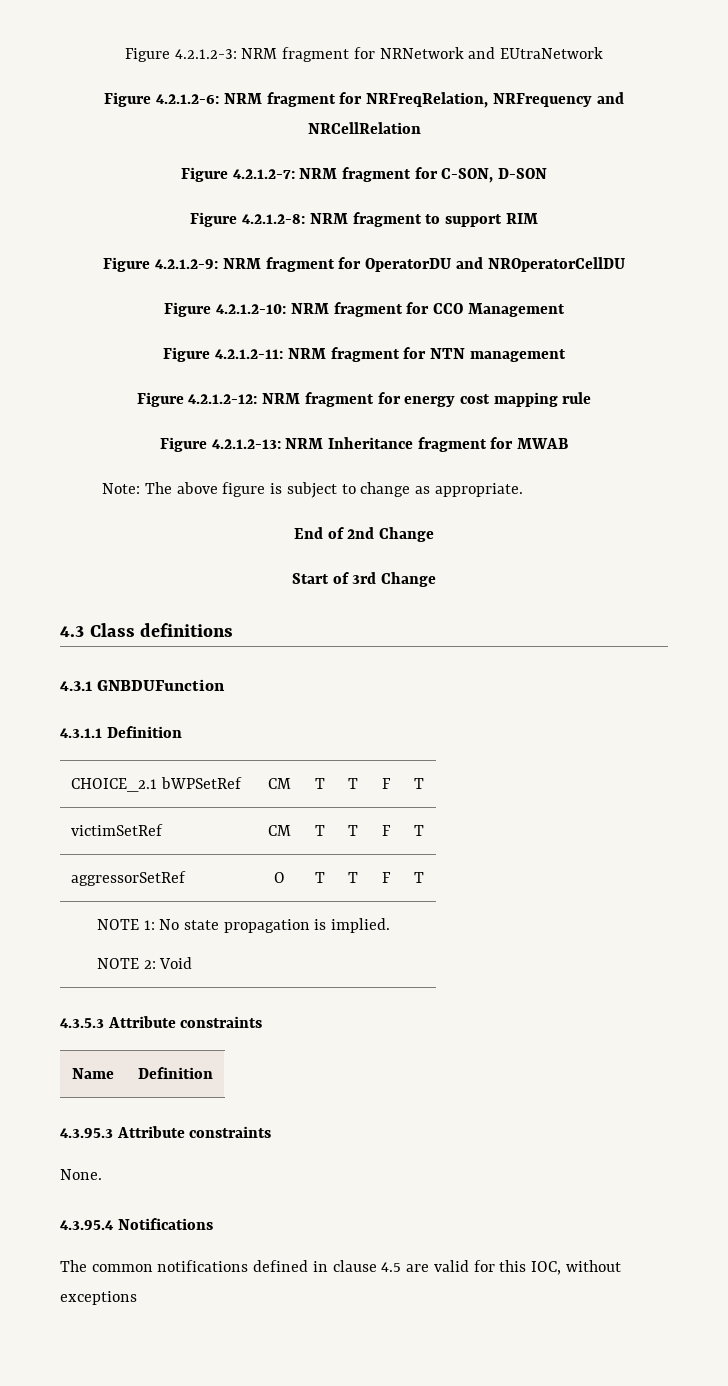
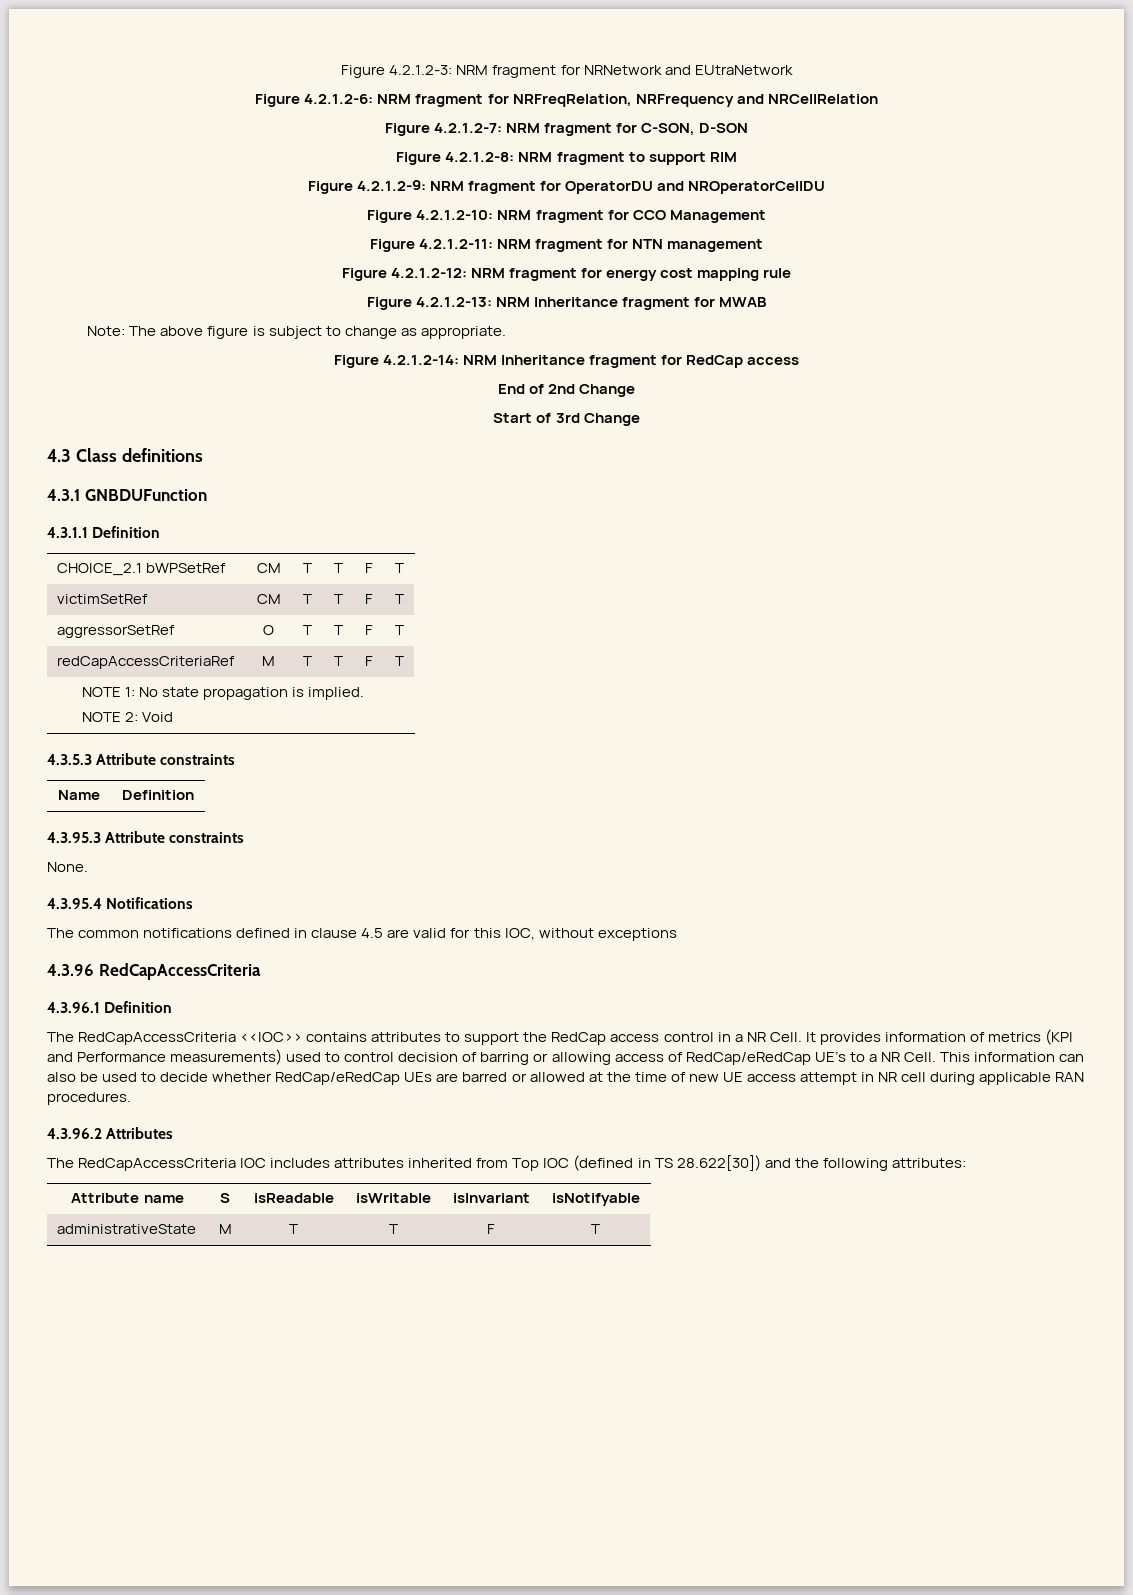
+ Figure 4.2.1.2-14: NRM Inheritance fragment for RedCap access
+ redCapAccessCriteriaRef | M | T | T | F | T
+ 4.3.96 RedCapAccessCriteria
+ 4.3.96.1 Definition
+ The RedCapAccessCriteria <<IOC>> contains attributes to support the RedCap access control in a NR Cell. It provides information of metrics (KPI and Performance measurements) used to control decision of barring or allowing access of RedCap/eRedCap UE’s to a NR Cell. This information can also be used to decide whether RedCap/eRedCap UEs are barred or allowed at the time of new UE access attempt in NR cell during applicable RAN procedures.
+ 4.3.96.2 Attributes
+ The RedCapAccessCriteria IOC includes attributes inherited from Top IOC (defined in TS 28.622[30]) and the following attributes:
+ Attribute name | S | isReadable | isWritable | isInvariant | isNotifyable
+ administrativeState | M | T | T | F | T

